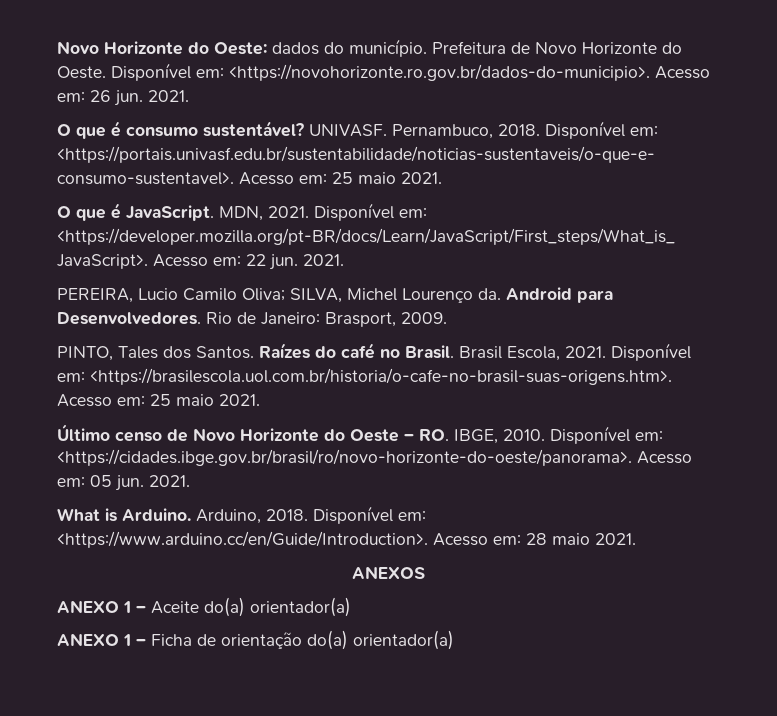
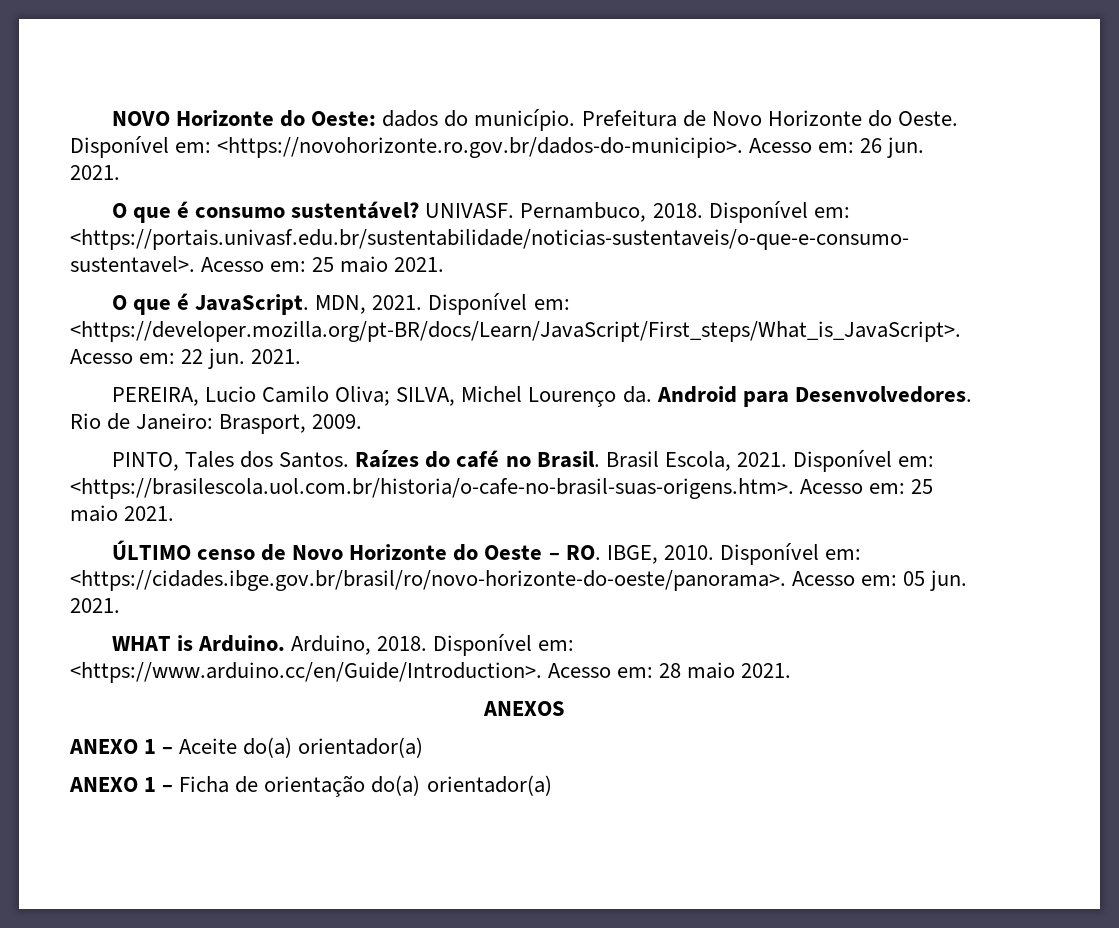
- Novo Horizonte do Oeste: dados do município.
+ NOVO Horizonte do Oeste: dados do município.
- Último censo de Novo Horizonte do Oeste – RO. IBGE, 2010.
+ ÚLTIMO censo de Novo Horizonte do Oeste – RO. IBGE, 2010.
- What is Arduino.
+ WHAT is Arduino.

